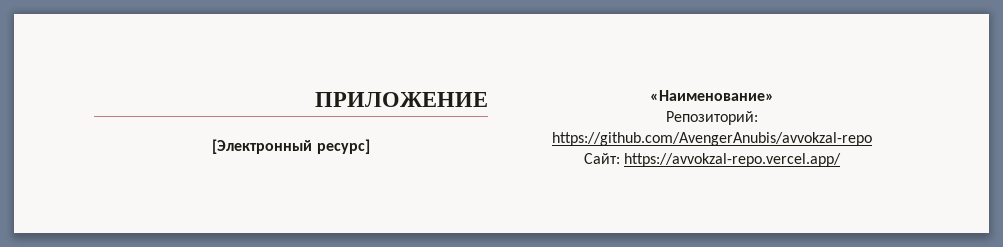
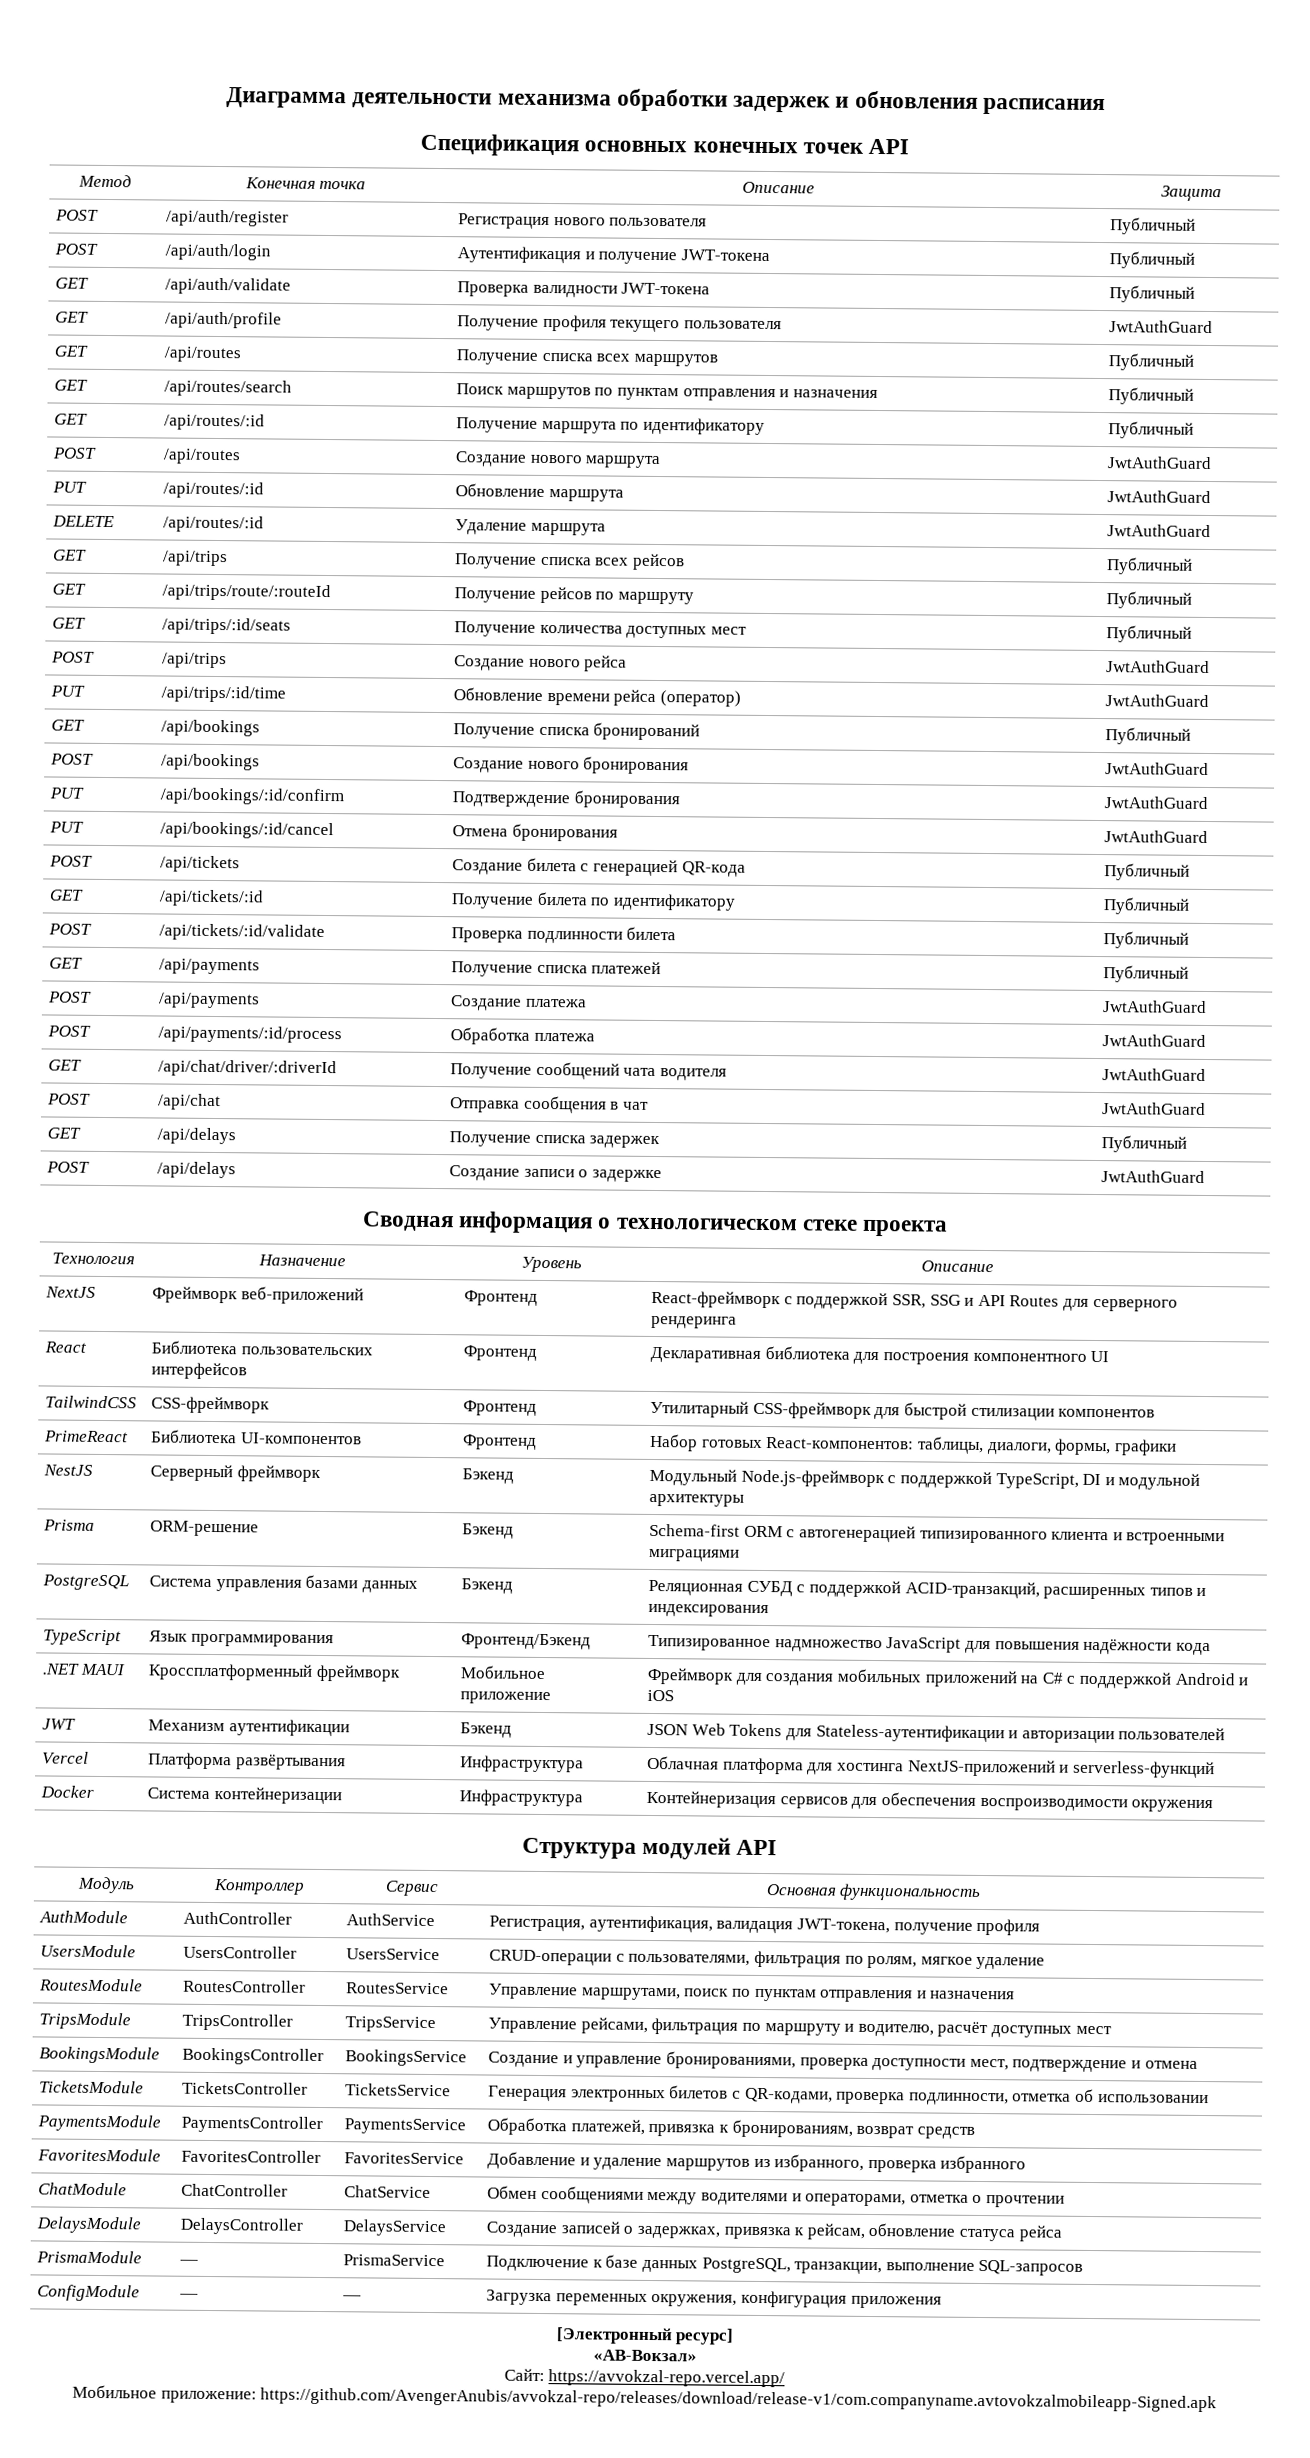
- ПРИЛОЖЕНИЕ
+ Диаграмма деятельности механизма обработки задержек и обновления расписания
+ Спецификация основных конечных точек API
+ Метод | Конечная точка | Описание | Защита
+ POST | /api/auth/register | Регистрация нового пользователя | Публичный
+ POST | /api/auth/login | Аутентификация и получение JWT-токена | Публичный
+ GET | /api/auth/validate | Проверка валидности JWT-токена | Публичный
+ GET | /api/auth/profile | Получение профиля текущего пользователя | JwtAuthGuard
+ GET | /api/routes | Получение списка всех маршрутов | Публичный
+ GET | /api/routes/search | Поиск маршрутов по пунктам отправления и назначения | Публичный
+ GET | /api/routes/:id | Получение маршрута по идентификатору | Публичный
+ POST | /api/routes | Создание нового маршрута | JwtAuthGuard
+ PUT | /api/routes/:id | Обновление маршрута | JwtAuthGuard
+ DELETE | /api/routes/:id | Удаление маршрута | JwtAuthGuard
+ GET | /api/trips | Получение списка всех рейсов | Публичный
+ GET | /api/trips/route/:routeId | Получение рейсов по маршруту | Публичный
+ GET | /api/trips/:id/seats | Получение количества доступных мест | Публичный
+ POST | /api/trips | Создание нового рейса | JwtAuthGuard
+ PUT | /api/trips/:id/time | Обновление времени рейса (оператор) | JwtAuthGuard
+ GET | /api/bookings | Получение списка бронирований | Публичный
+ POST | /api/bookings | Создание нового бронирования | JwtAuthGuard
+ PUT | /api/bookings/:id/confirm | Подтверждение бронирования | JwtAuthGuard
+ PUT | /api/bookings/:id/cancel | Отмена бронирования | JwtAuthGuard
+ POST | /api/tickets | Создание билета с генерацией QR-кода | Публичный
+ GET | /api/tickets/:id | Получение билета по идентификатору | Публичный
+ POST | /api/tickets/:id/validate | Проверка подлинности билета | Публичный
+ GET | /api/payments | Получение списка платежей | Публичный
+ POST | /api/payments | Создание платежа | JwtAuthGuard
+ POST | /api/payments/:id/process | Обработка платежа | JwtAuthGuard
+ GET | /api/chat/driver/:driverId | Получение сообщений чата водителя | JwtAuthGuard
+ POST | /api/chat | Отправка сообщения в чат | JwtAuthGuard
+ GET | /api/delays | Получение списка задержек | Публичный
+ POST | /api/delays | Создание записи о задержке | JwtAuthGuard
+ Сводная информация о технологическом стеке проекта
+ Технология | Назначение | Уровень | Описание
+ NextJS | Фреймворк веб-приложений | Фронтенд | React-фреймворк с поддержкой SSR, SSG и API Routes для серверного рендеринга
+ React | Библиотека пользовательских интерфейсов | Фронтенд | Декларативная библиотека для построения компонентного UI
+ TailwindCSS | CSS-фреймворк | Фронтенд | Утилитарный CSS-фреймворк для быстрой стилизации компонентов
+ PrimeReact | Библиотека UI-компонентов | Фронтенд | Набор готовых React-компонентов: таблицы, диалоги, формы, графики
+ NestJS | Серверный фреймворк | Бэкенд | Модульный Node.js-фреймворк с поддержкой TypeScript, DI и модульной архитектуры
+ Prisma | ORM-решение | Бэкенд | Schema-first ORM с автогенерацией типизированного клиента и встроенными миграциями
+ PostgreSQL | Система управления базами данных | Бэкенд | Реляционная СУБД с поддержкой ACID-транзакций, расширенных типов и индексирования
+ TypeScript | Язык программирования | Фронтенд/Бэкенд | Типизированное надмножество JavaScript для повышения надёжности кода
+ .NET MAUI | Кроссплатформенный фреймворк | Мобильное приложение | Фреймворк для создания мобильных приложений на C# с поддержкой Android и iOS
+ JWT | Механизм аутентификации | Бэкенд | JSON Web Tokens для Stateless-аутентификации и авторизации пользователей
+ Vercel | Платформа развёртывания | Инфраструктура | Облачная платформа для хостинга NextJS-приложений и serverless-функций
+ Docker | Система контейнеризации | Инфраструктура | Контейнеризация сервисов для обеспечения воспроизводимости окружения
+ Структура модулей API
+ Модуль | Контроллер | Сервис | Основная функциональность
+ AuthModule | AuthController | AuthService | Регистрация, аутентификация, валидация JWT-токена, получение профиля
+ UsersModule | UsersController | UsersService | CRUD-операции с пользователями, фильтрация по ролям, мягкое удаление
+ RoutesModule | RoutesController | RoutesService | Управление маршрутами, поиск по пунктам отправления и назначения
+ TripsModule | TripsController | TripsService | Управление рейсами, фильтрация по маршруту и водителю, расчёт доступных мест
+ BookingsModule | BookingsController | BookingsService | Создание и управление бронированиями, проверка доступности мест, подтверждение и отмена
+ TicketsModule | TicketsController | TicketsService | Генерация электронных билетов с QR-кодами, проверка подлинности, отметка об использовании
+ PaymentsModule | PaymentsController | PaymentsService | Обработка платежей, привязка к бронированиям, возврат средств
+ FavoritesModule | FavoritesController | FavoritesService | Добавление и удаление маршрутов из избранного, проверка избранного
+ ChatModule | ChatController | ChatService | Обмен сообщениями между водителями и операторами, отметка о прочтении
+ DelaysModule | DelaysController | DelaysService | Создание записей о задержках, привязка к рейсам, обновление статуса рейса
+ PrismaModule | — | PrismaService | Подключение к базе данных PostgreSQL, транзакции, выполнение SQL-запросов
+ ConfigModule | — | — | Загрузка переменных окружения, конфигурация приложения
- «Наименование»
- Репозиторий: https://github.com/AvengerAnubis/avvokzal-repo
+ «АВ-Вокзал»
+ Мобильное приложение: https://github.com/AvengerAnubis/avvokzal-repo/releases/download/release-v1/com.companyname.avtovokzalmobileapp-Signed.apk

